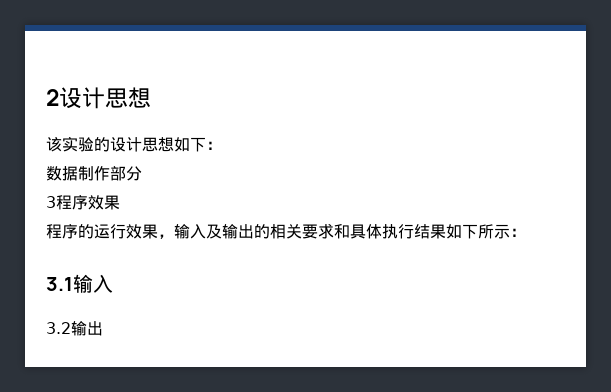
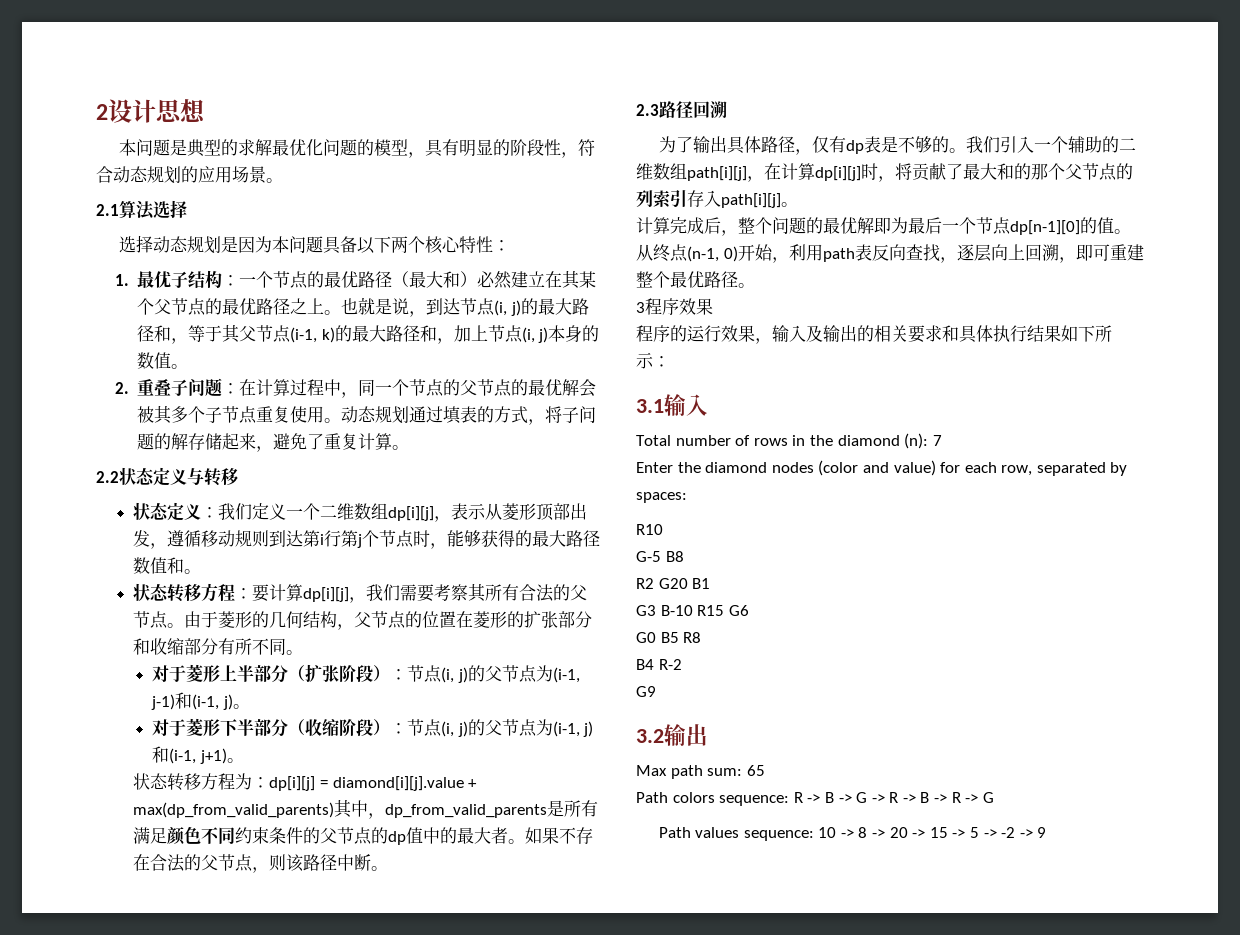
- 该实验的设计思想如下：
- 数据制作部分
+ 本问题是典型的求解最优化问题的模型，具有明显的阶段性，符合动态规划的应用场景。
+ 2.1算法选择
+ 选择动态规划是因为本问题具备以下两个核心特性：
+ 1.最优子结构：一个节点的最优路径（最大和）必然建立在其某个父节点的最优路径之上。也就是说，到达节点(i, j)的最大路径和，等于其父节点(i-1, k)的最大路径和，加上节点(i, j)本身的数值。
+ 2.重叠子问题：在计算过程中，同一个节点的父节点的最优解会被其多个子节点重复使用。动态规划通过填表的方式，将子问题的解存储起来，避免了重复计算。
+ 2.2状态定义与转移
+ 状态定义：我们定义一个二维数组dp[i][j]，表示从菱形顶部出发，遵循移动规则到达第i行第j个节点时，能够获得的最大路径数值和。
+ 状态转移方程：要计算dp[i][j]，我们需要考察其所有合法的父节点。由于菱形的几何结构，父节点的位置在菱形的扩张部分和收缩部分有所不同。
+ 对于菱形上半部分（扩张阶段）：节点(i, j)的父节点为(i-1, j-1)和(i-1, j)。
+ 对于菱形下半部分（收缩阶段）：节点(i, j)的父节点为(i-1, j)和(i-1, j+1)。
+ 状态转移方程为：dp[i][j] = diamond[i][j].value + max(dp_from_valid_parents)其中，dp_from_valid_parents是所有满足颜色不同约束条件的父节点的dp值中的最大者。如果不存在合法的父节点，则该路径中断。
+ 2.3路径回溯
+ 为了输出具体路径，仅有dp表是不够的。我们引入一个辅助的二维数组path[i][j]，在计算dp[i][j]时，将贡献了最大和的那个父节点的列索引存入path[i][j]。
+ 计算完成后，整个问题的最优解即为最后一个节点dp[n-1][0]的值。从终点(n-1, 0)开始，利用path表反向查找，逐层向上回溯，即可重建整个最优路径。
+ Total number of rows in the diamond (n): 7
+ Enter the diamond nodes (color and value) for each row, separated by spaces:
+ R10
+ G-5 B8
+ R2 G20 B1
+ G3 B-10 R15 G6
+ G0 B5 R8
+ B4 R-2
+ G9
  3.2输出
+ Max path sum: 65
+ Path colors sequence: R -> B -> G -> R -> B -> R -> G
+ Path values sequence: 10 -> 8 -> 20 -> 15 -> 5 -> -2 -> 9

